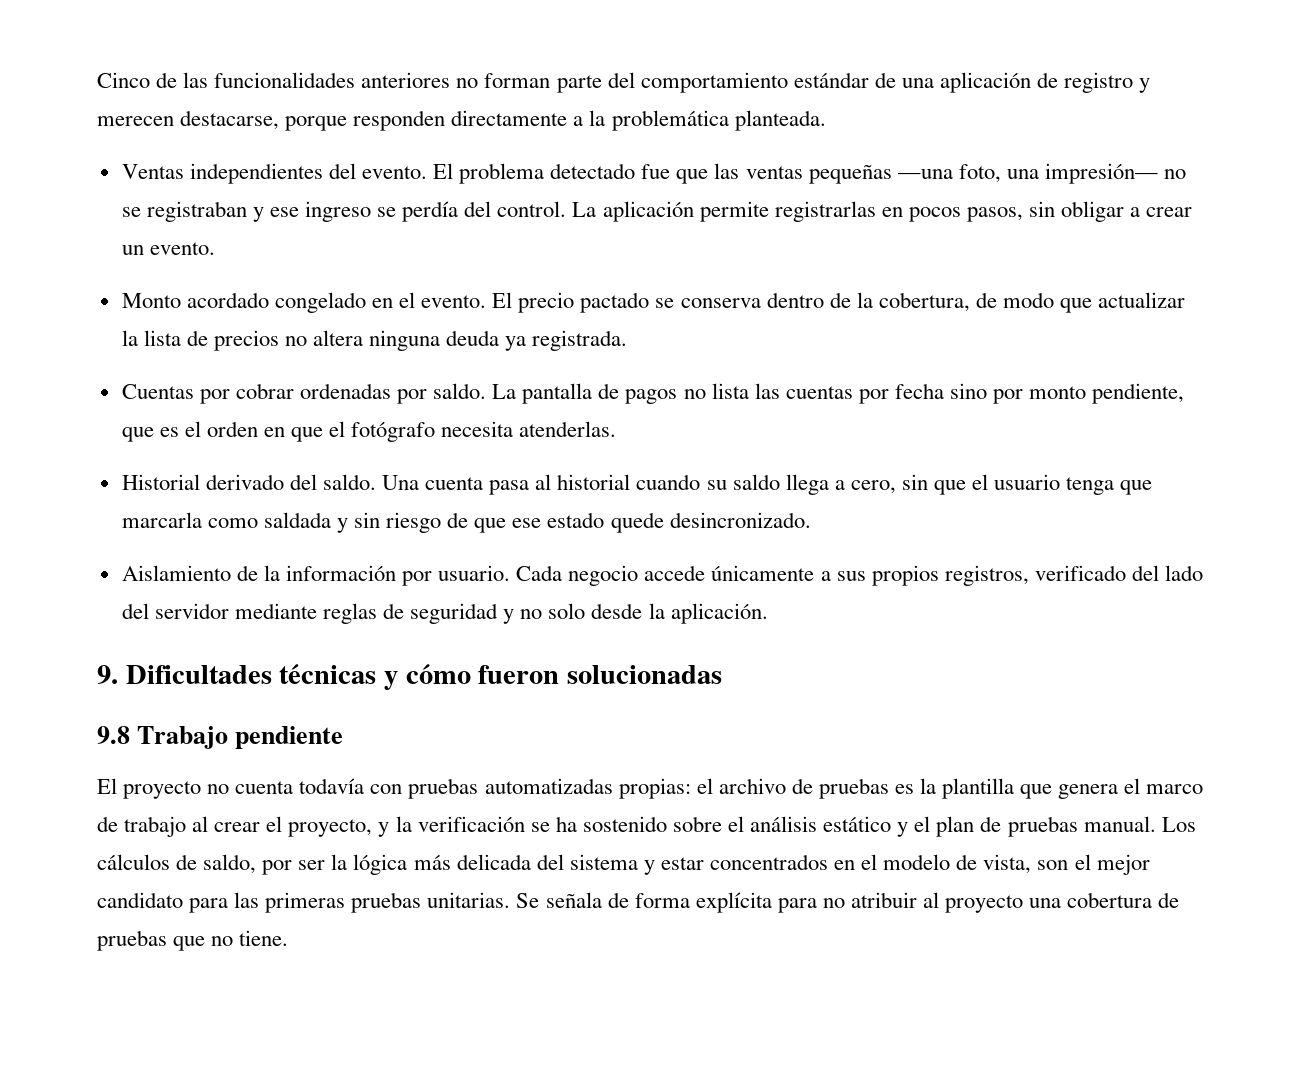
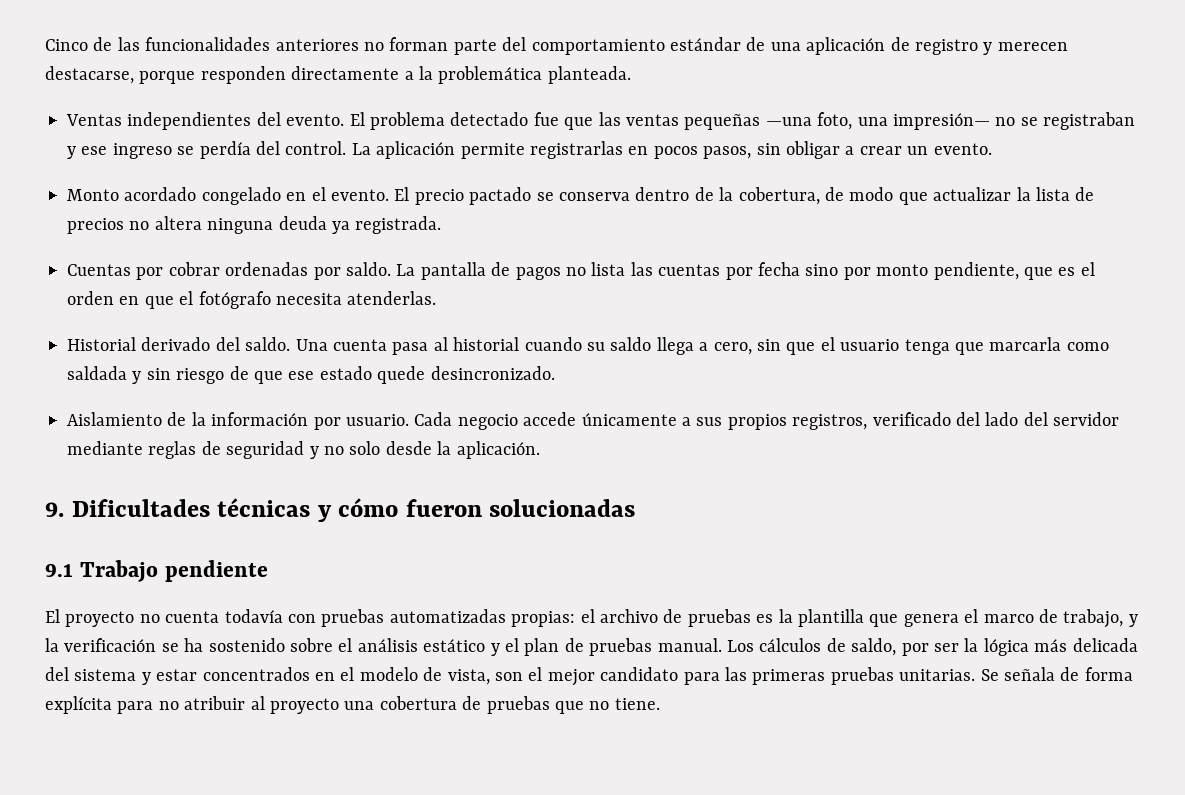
- 9.8 Trabajo pendiente
+ 9.1 Trabajo pendiente
- El proyecto no cuenta todavía con pruebas automatizadas propias: el archivo de pruebas es la plantilla que genera el marco de trabajo al crear el proyecto, y la verificación se ha sostenido sobre el análisis estático y el plan de pruebas manual.
+ El proyecto no cuenta todavía con pruebas automatizadas propias: el archivo de pruebas es la plantilla que genera el marco de trabajo, y la verificación se ha sostenido sobre el análisis estático y el plan de pruebas manual.

